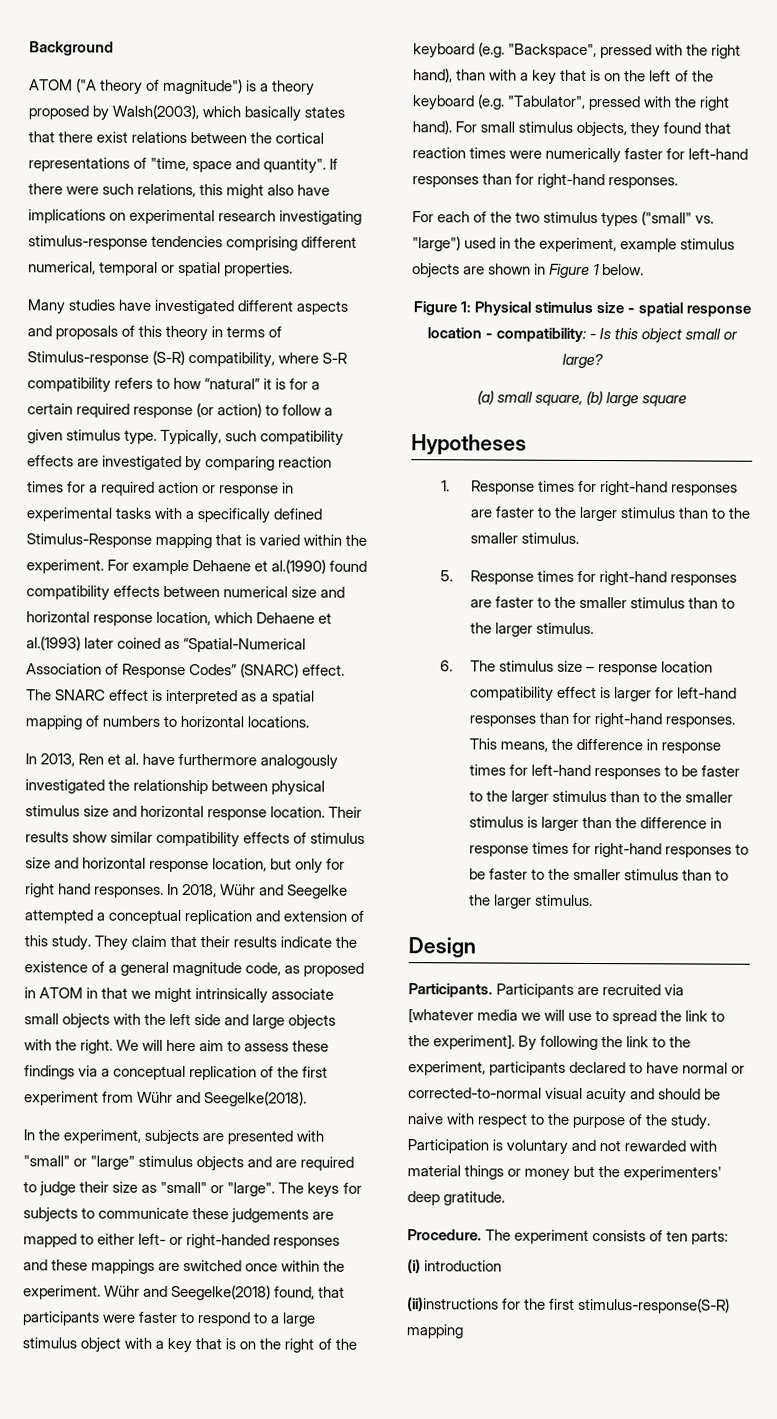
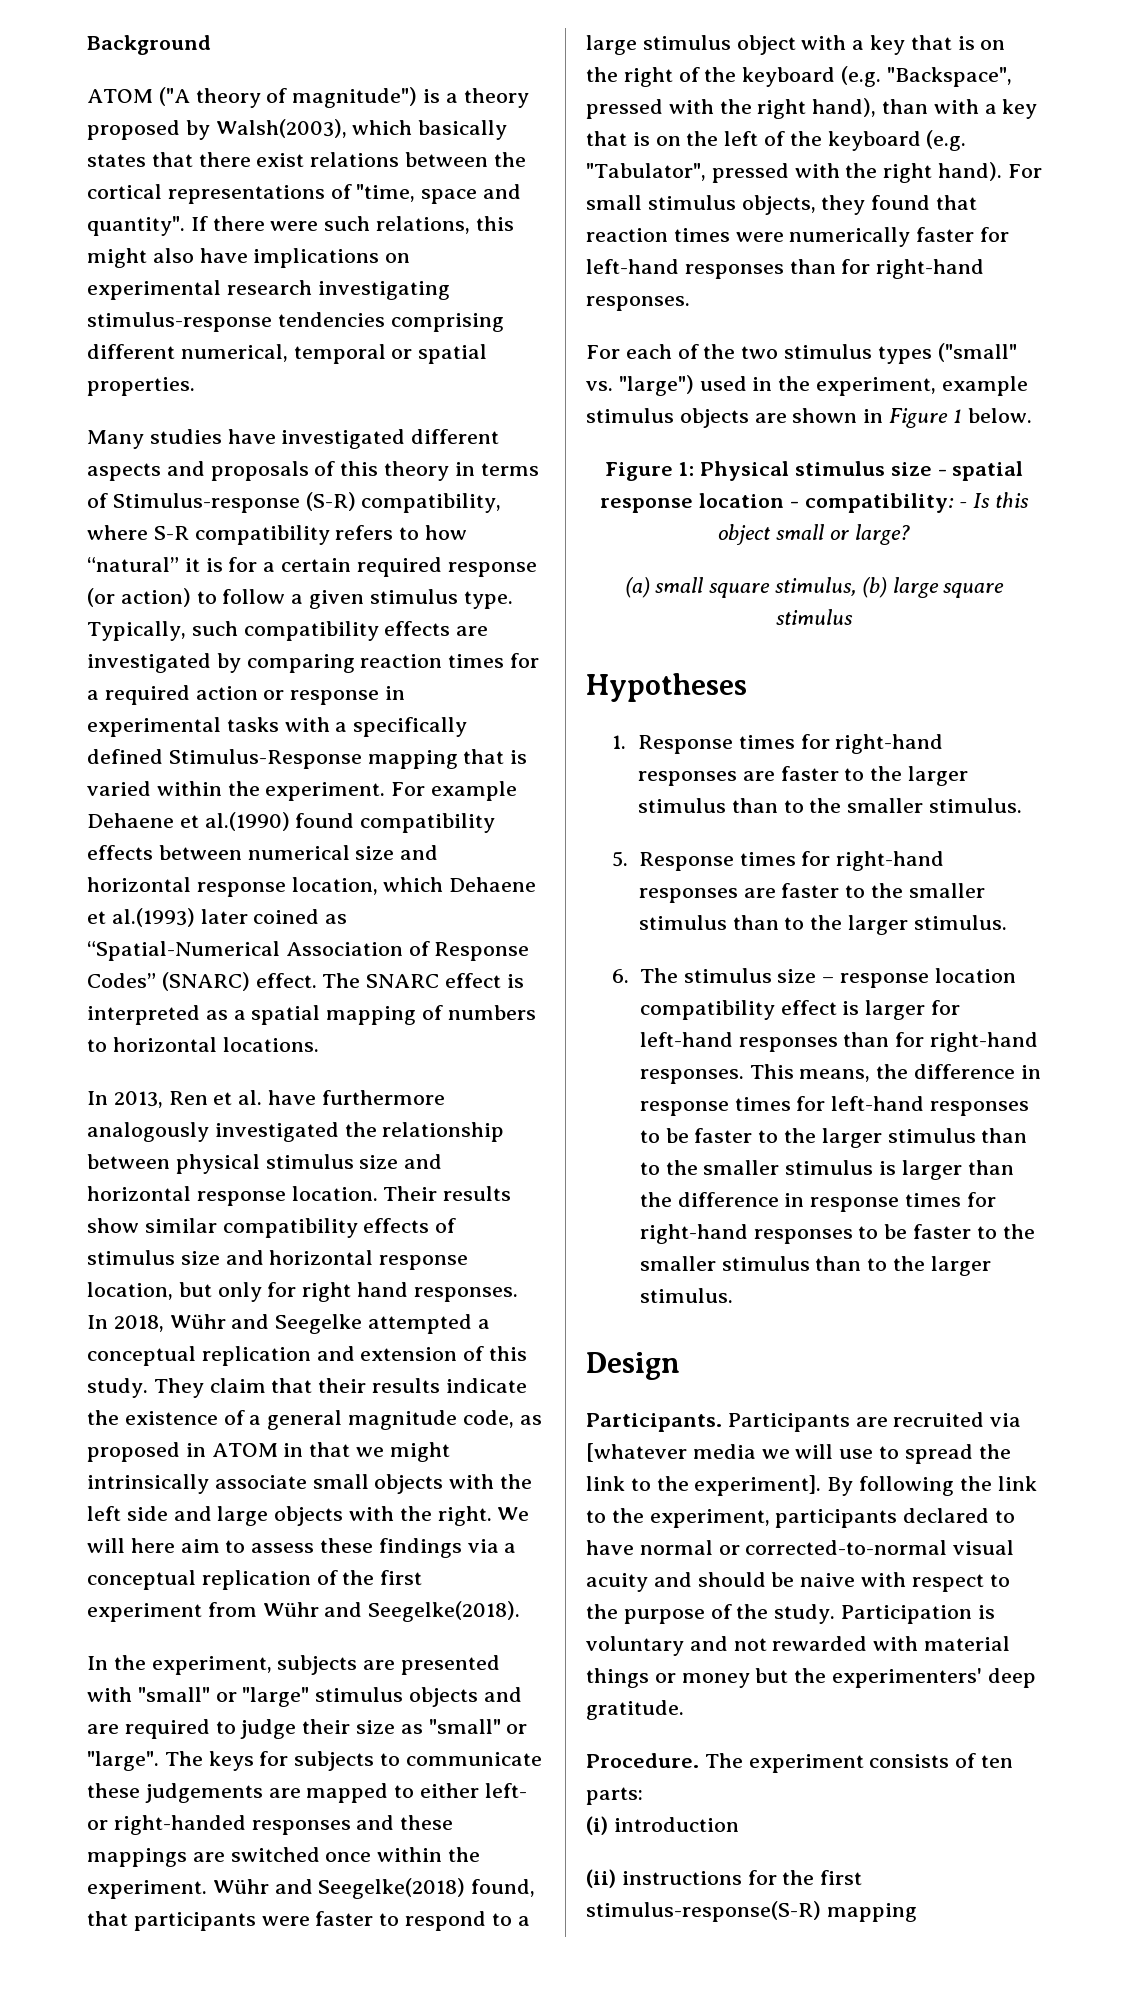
- (a) small square, (b) large square
+ (a) small square stimulus, (b) large square stimulus
- (ii)instructions for the first stimulus-response(S-R) mapping
+ (ii) instructions for the first stimulus-response(S-R) mapping

